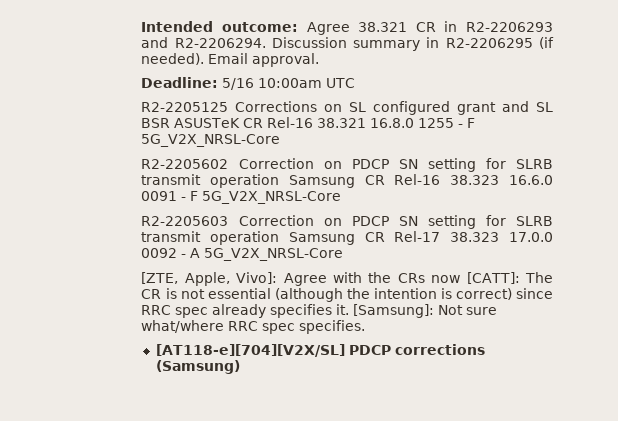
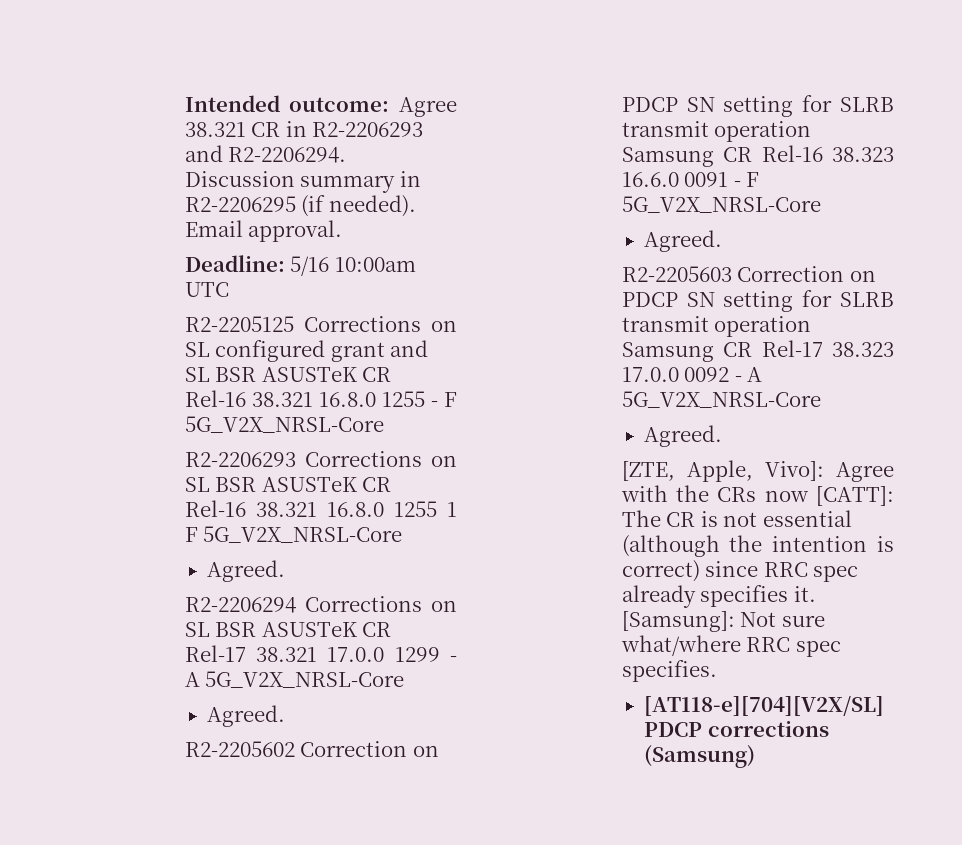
+ R2-2206293 Corrections on SL BSR ASUSTeK CR Rel-16 38.321 16.8.0 1255 1 F 5G_V2X_NRSL-Core
+ Agreed.
+ R2-2206294 Corrections on SL BSR ASUSTeK CR Rel-17 38.321 17.0.0 1299 - A 5G_V2X_NRSL-Core
+ Agreed.
  R2-2205602 Correction on PDCP SN setting for SLRB transmit operation Samsung CR Rel-16 38.323 16.6.0 0091 - F 5G_V2X_NRSL-Core
+ Agreed.
  R2-2205603 Correction on PDCP SN setting for SLRB transmit operation Samsung CR Rel-17 38.323 17.0.0 0092 - A 5G_V2X_NRSL-Core
+ Agreed.

